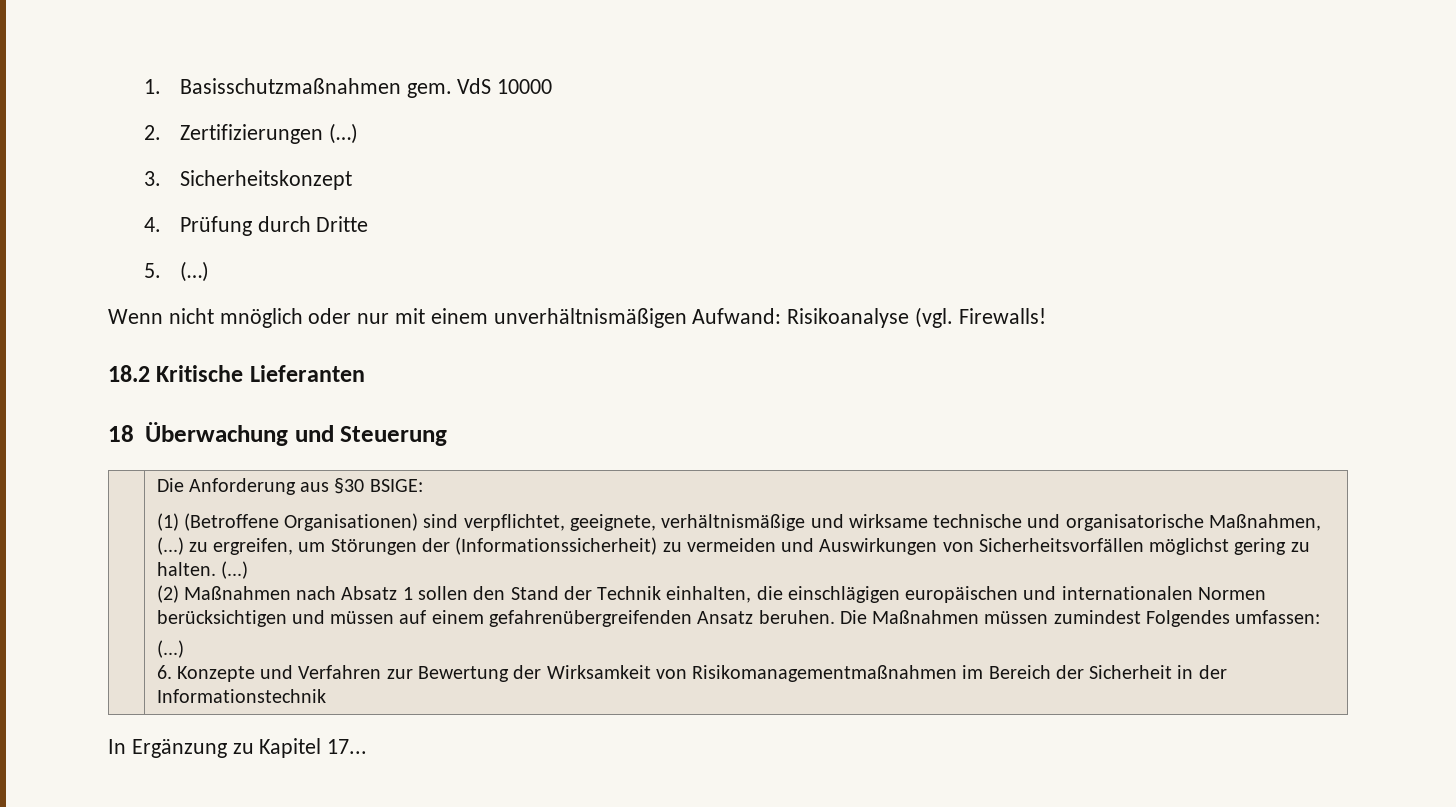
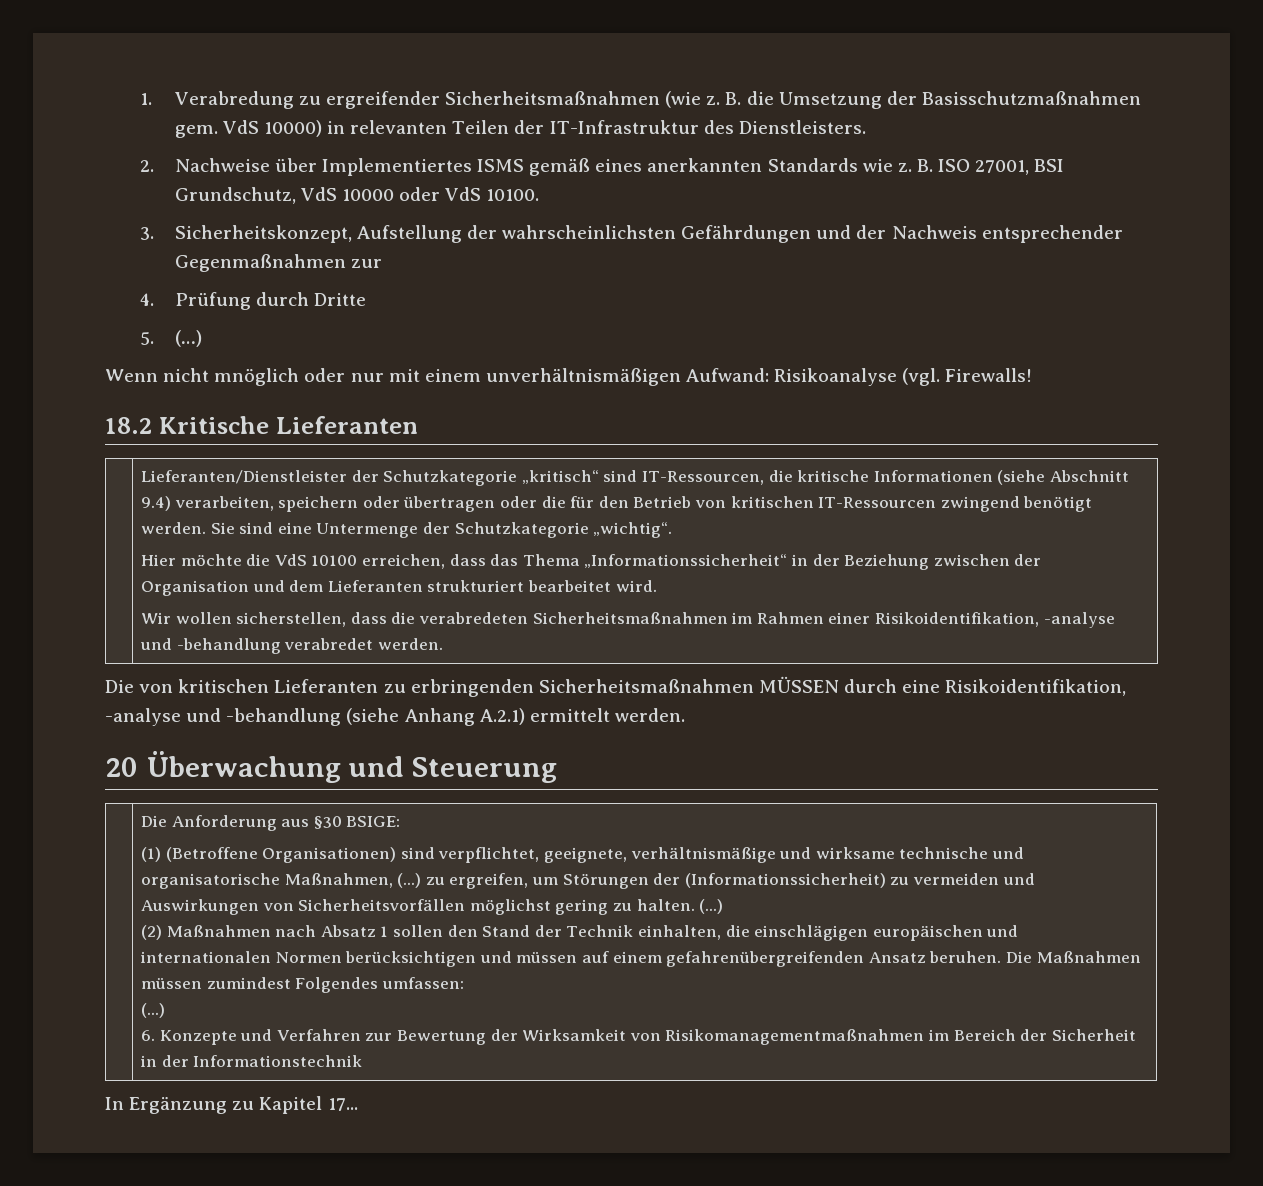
- 1. Basisschutzmaßnahmen gem. VdS 10000
- 2. Zertifizierungen (…)
- 3. Sicherheitskonzept
+ 1. Verabredung zu ergreifender Sicherheitsmaßnahmen (wie z. B. die Umsetzung der Basisschutzmaßnahmen gem. VdS 10000) in relevanten Teilen der IT-Infrastruktur des Dienstleisters.
+ 2. Nachweise über Implementiertes ISMS gemäß eines anerkannten Standards wie z. B. ISO 27001, BSI Grundschutz, VdS 10000 oder VdS 10100.
+ 3. Sicherheitskonzept, Aufstellung der wahrscheinlichsten Gefährdungen und der Nachweis entsprechender Gegenmaßnahmen zur
- 18 Überwachung und Steuerung
+ Lieferanten/Dienstleister der Schutzkategorie „kritisch“ sind IT-Ressourcen, die kritische Informationen (siehe Abschnitt 9.4) verarbeiten, speichern oder übertragen oder die für den Betrieb von kritischen IT-Ressourcen zwingend benötigt werden. Sie sind eine Untermenge der Schutzkategorie „wichtig“.
+ Hier möchte die VdS 10100 erreichen, dass das Thema „Informationssicherheit“ in der Beziehung zwischen der Organisation und dem Lieferanten strukturiert bearbeitet wird.
+ Wir wollen sicherstellen, dass die verabredeten Sicherheitsmaßnahmen im Rahmen einer Risikoidentifikation, -analyse und -behandlung verabredet werden.
+ Die von kritischen Lieferanten zu erbringenden Sicherheitsmaßnahmen MÜSSEN durch eine Risikoidentifikation, -analyse und -behandlung (siehe Anhang A.2.1) ermittelt werden.
+ 20 Überwachung und Steuerung

